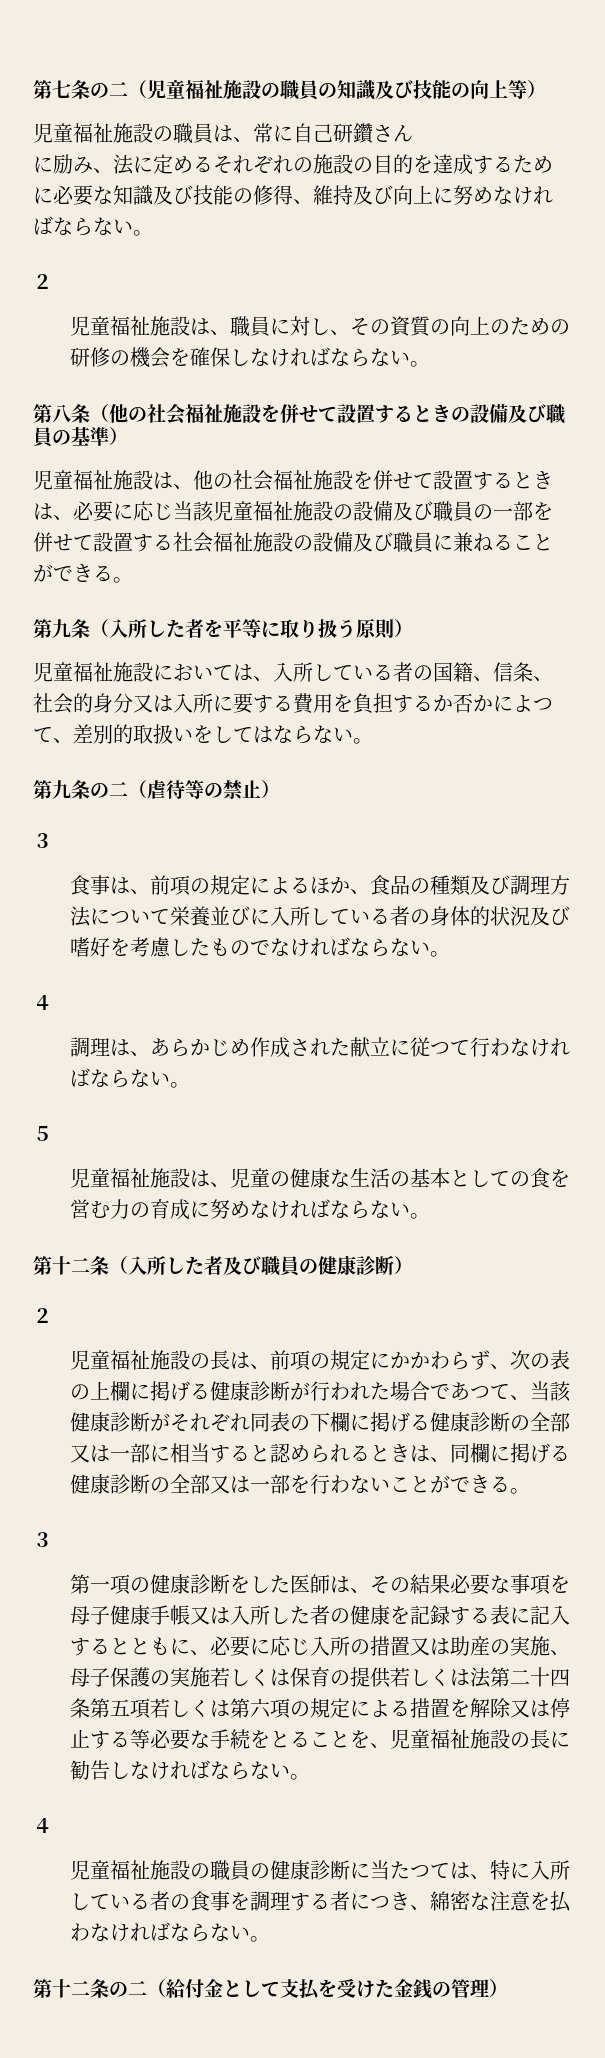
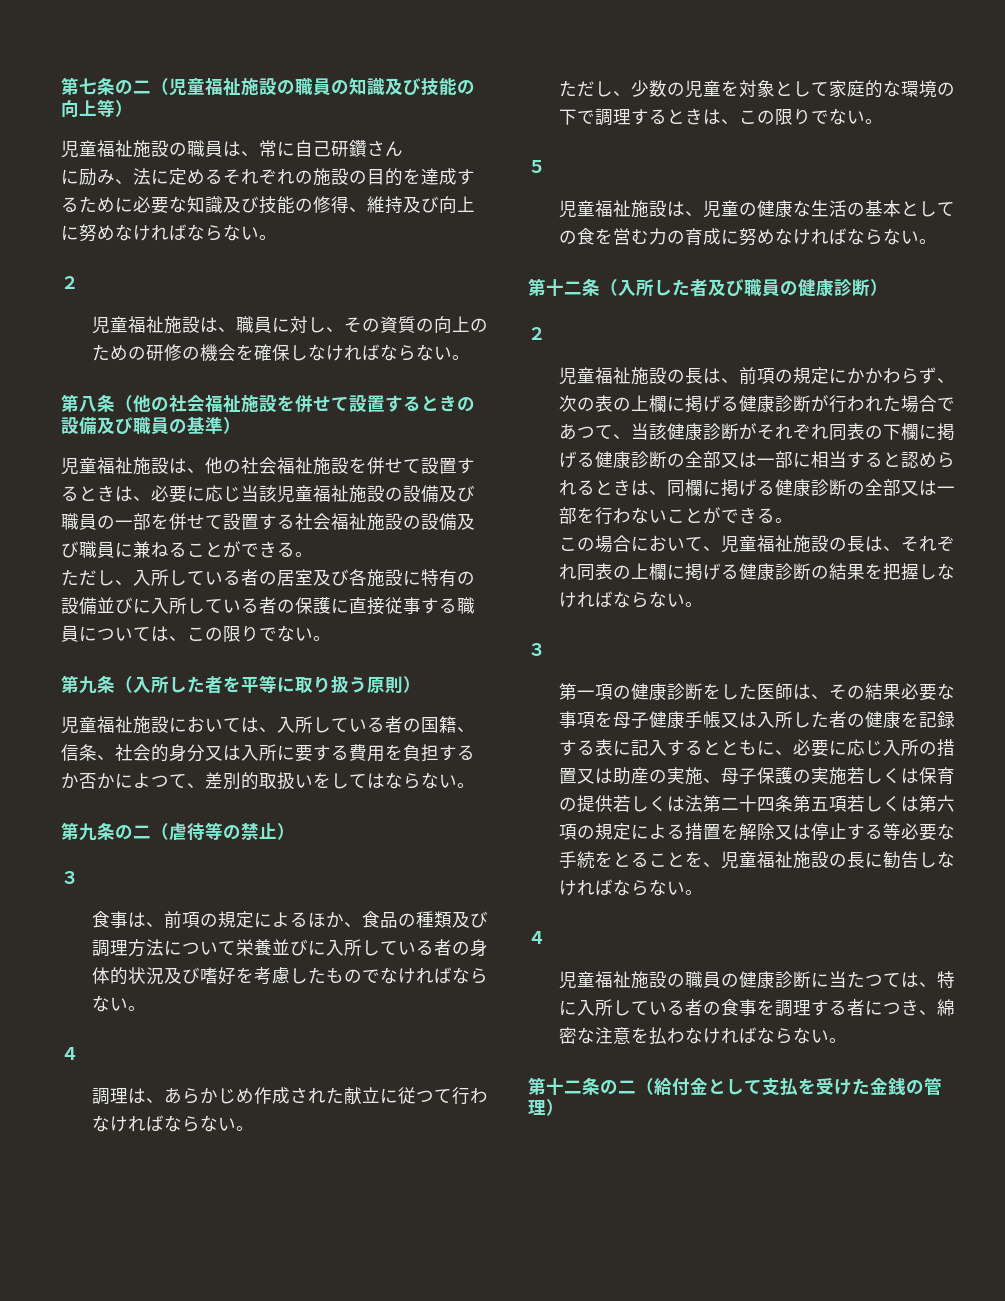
+ ただし、入所している者の居室及び各施設に特有の設備並びに入所している者の保護に直接従事する職員については、この限りでない。
+ ただし、少数の児童を対象として家庭的な環境の下で調理するときは、この限りでない。
+ この場合において、児童福祉施設の長は、それぞれ同表の上欄に掲げる健康診断の結果を把握しなければならない。

